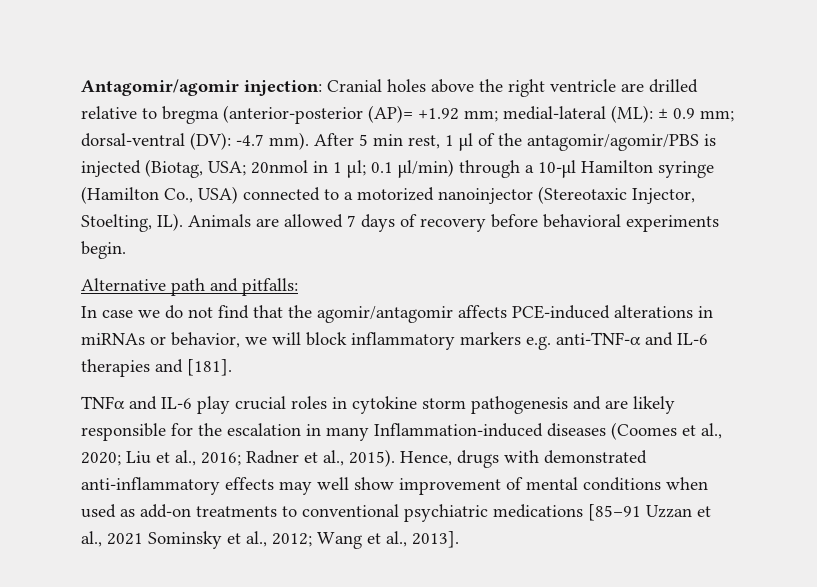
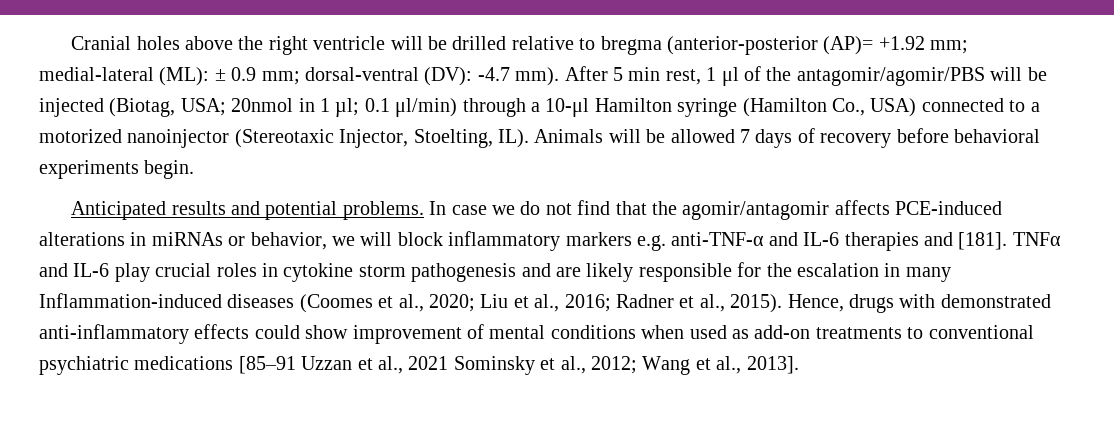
- Antagomir/agomir injection: Cranial holes above the right ventricle are drilled relative to bregma (anterior-posterior (AP)= +1.92 mm; medial-lateral (ML): ± 0.9 mm; dorsal-ventral (DV): -4.7 mm).
+ Cranial holes above the right ventricle will be drilled relative to bregma (anterior-posterior (AP)= +1.92 mm; medial-lateral (ML): ± 0.9 mm; dorsal-ventral (DV): -4.7 mm).
- After 5 min rest, 1 μl of the antagomir/agomir/PBS is injected (Biotag, USA; 20nmol in 1 µl; 0.1 μl/min) through a 10-μl Hamilton syringe (Hamilton Co., USA) connected to a motorized nanoinjector (Stereotaxic Injector, Stoelting, IL). Animals are allowed 7 days of recovery before behavioral experiments begin.
+ After 5 min rest, 1 μl of the antagomir/agomir/PBS will be injected (Biotag, USA; 20nmol in 1 µl; 0.1 μl/min) through a 10-μl Hamilton syringe (Hamilton Co., USA) connected to a motorized nanoinjector (Stereotaxic Injector, Stoelting, IL). Animals will be allowed 7 days of recovery before behavioral experiments begin.
- Alternative path and pitfalls:
- In case we do not find that the agomir/antagomir affects PCE-induced alterations in miRNAs or behavior, we will block inflammatory markers e.g. anti-TNF-α and IL-6 therapies and [181].
- TNFα and IL-6 play crucial roles in cytokine storm pathogenesis and are likely responsible for the escalation in many Inflammation-induced diseases (Coomes et al., 2020;
+ Anticipated results and potential problems. In case we do not find that the agomir/antagomir affects PCE-induced alterations in miRNAs or behavior, we will block inflammatory markers e.g. anti-TNF-α and IL-6 therapies and [181]. TNFα and IL-6 play crucial roles in cytokine storm pathogenesis and are likely responsible for the escalation in many Inflammation-induced diseases (Coomes et al., 2020;
- Hence, drugs with demonstrated anti-inflammatory effects may well show improvement of mental conditions when used as add-on treatments to conventional psychiatric medications [85–91 Uzzan et al., 2021 Sominsky et al., 2012; Wang et al., 2013].
+ Hence, drugs with demonstrated anti-inflammatory effects could show improvement of mental conditions when used as add-on treatments to conventional psychiatric medications [85–91 Uzzan et al., 2021 Sominsky et al., 2012; Wang et al., 2013].

